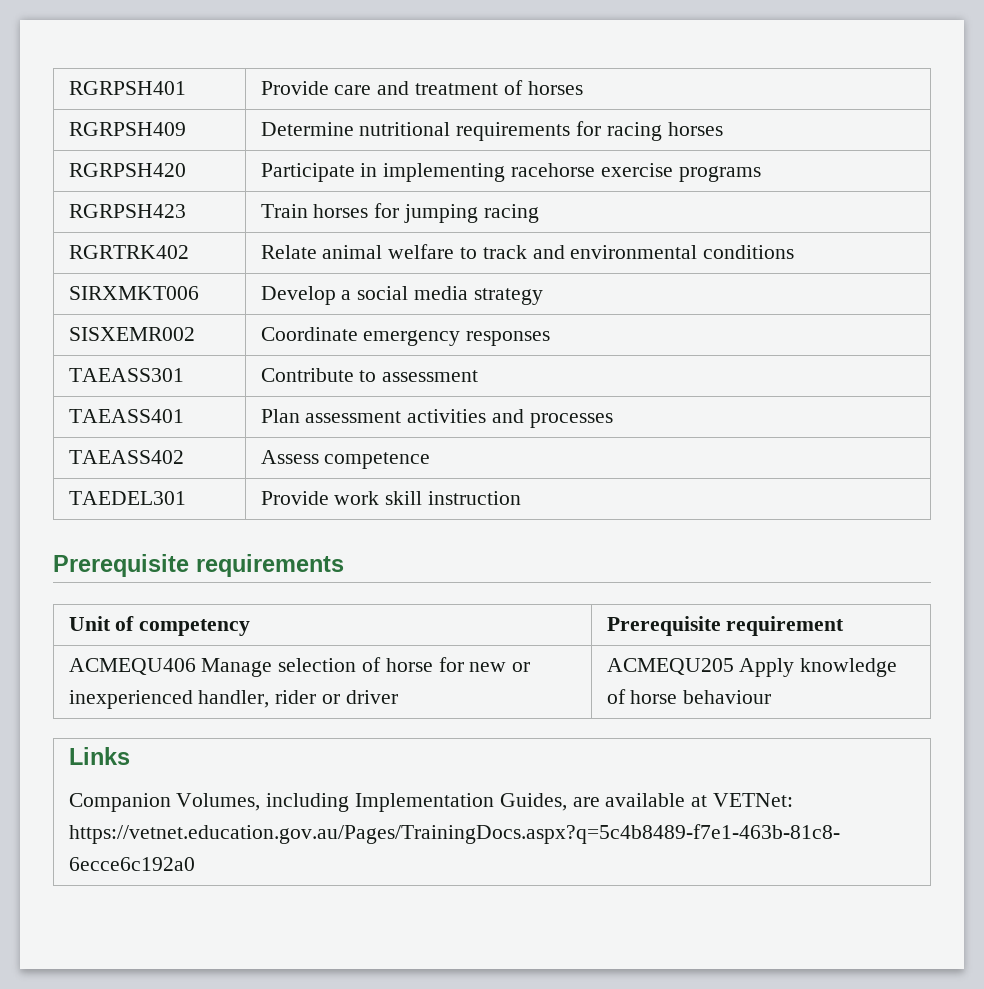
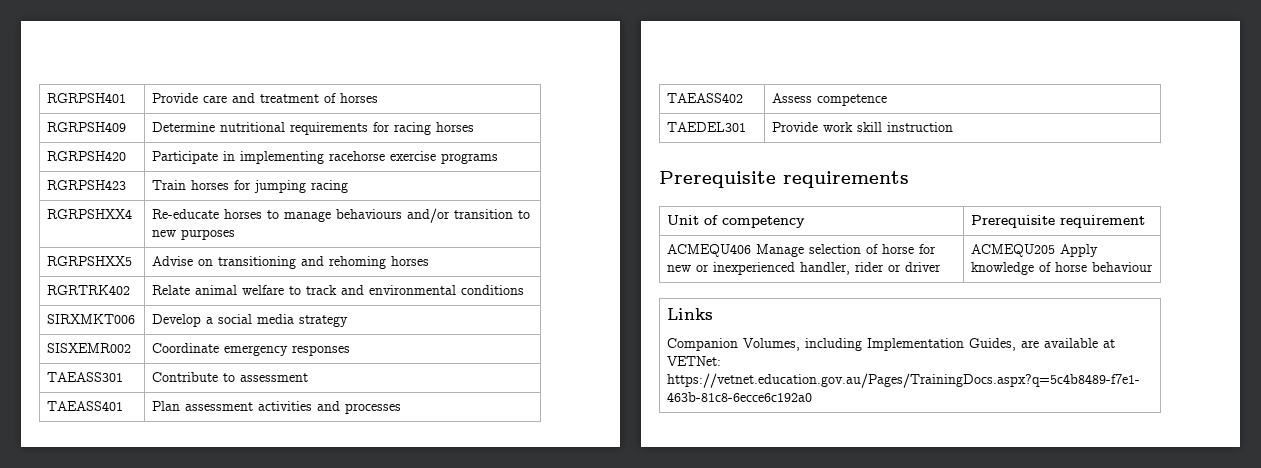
+ RGRPSHXX4 | Re-educate horses to manage behaviours and/or transition to new purposes
+ RGRPSHXX5 | Advise on transitioning and rehoming horses

